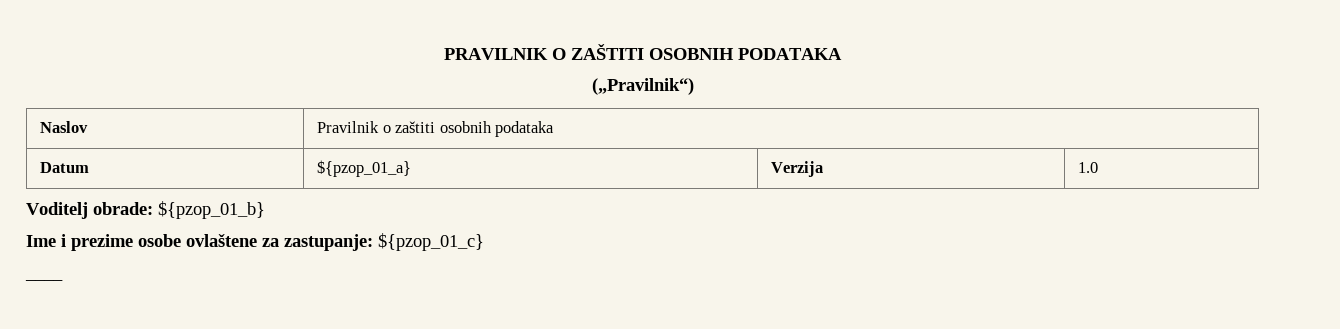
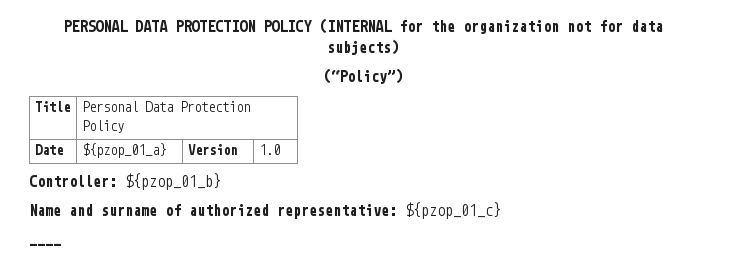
- PRAVILNIK O ZAŠTITI OSOBNIH PODATAKA
- („Pravilnik“)
- Naslov | Pravilnik o zaštiti osobnih podataka
- Datum | ${pzop_01_a} | Verzija | 1.0
+ PERSONAL DATA PROTECTION POLICY (INTERNAL for the organization not for data subjects)
+ (“Policy”)
+ Title | Personal Data Protection Policy
+ Date | ${pzop_01_a} | Version | 1.0
- Voditelj obrade: ${pzop_01_b}
+ Controller: ${pzop_01_b}
- Ime i prezime osobe ovlaštene za zastupanje: ${pzop_01_c}
+ Name and surname of authorized representative: ${pzop_01_c}

